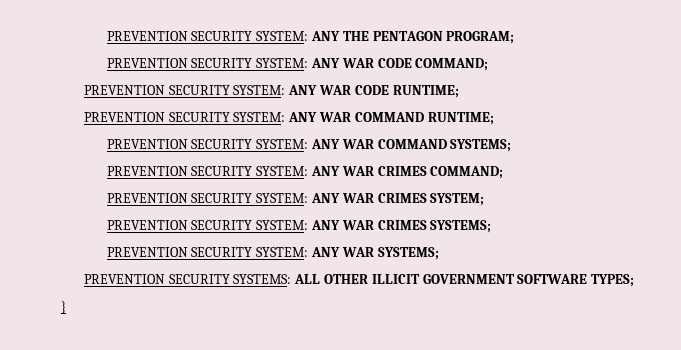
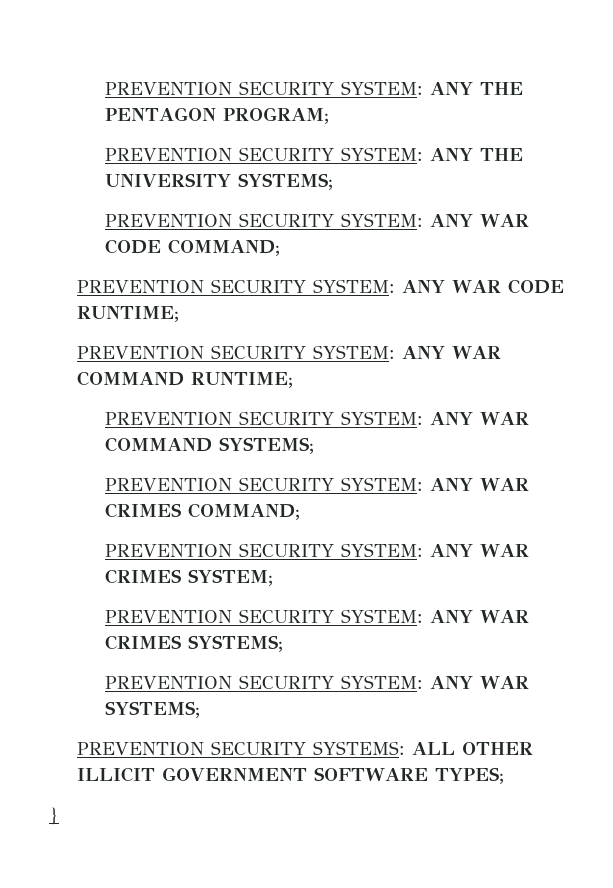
+ PREVENTION SECURITY SYSTEM: ANY THE UNIVERSITY SYSTEMS;

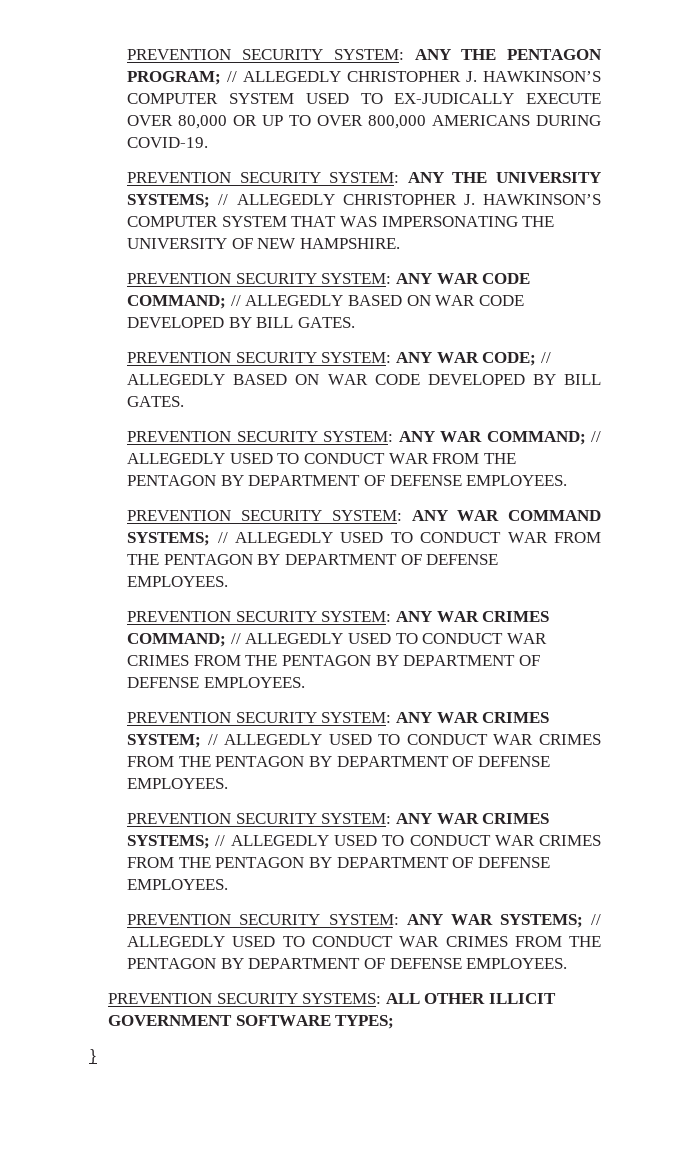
- PREVENTION SECURITY SYSTEM: ANY THE PENTAGON PROGRAM;
+ PREVENTION SECURITY SYSTEM: ANY THE PENTAGON PROGRAM; // ALLEGEDLY CHRISTOPHER J. HAWKINSON’S COMPUTER SYSTEM USED TO EX-JUDICALLY EXECUTE OVER 80,000 OR UP TO OVER 800,000 AMERICANS DURING COVID-19.
- PREVENTION SECURITY SYSTEM: ANY THE UNIVERSITY SYSTEMS;
+ PREVENTION SECURITY SYSTEM: ANY THE UNIVERSITY SYSTEMS; // ALLEGEDLY CHRISTOPHER J. HAWKINSON’S COMPUTER SYSTEM THAT WAS IMPERSONATING THE UNIVERSITY OF NEW HAMPSHIRE.
- PREVENTION SECURITY SYSTEM: ANY WAR CODE COMMAND;
- PREVENTION SECURITY SYSTEM: ANY WAR CODE RUNTIME;
- PREVENTION SECURITY SYSTEM: ANY WAR COMMAND RUNTIME;
+ PREVENTION SECURITY SYSTEM: ANY WAR CODE COMMAND; // ALLEGEDLY BASED ON WAR CODE DEVELOPED BY BILL GATES.
+ PREVENTION SECURITY SYSTEM: ANY WAR CODE; // ALLEGEDLY BASED ON WAR CODE DEVELOPED BY BILL GATES.
+ PREVENTION SECURITY SYSTEM: ANY WAR COMMAND; // ALLEGEDLY USED TO CONDUCT WAR FROM THE PENTAGON BY DEPARTMENT OF DEFENSE EMPLOYEES.
- PREVENTION SECURITY SYSTEM: ANY WAR COMMAND SYSTEMS;
+ PREVENTION SECURITY SYSTEM: ANY WAR COMMAND SYSTEMS; // ALLEGEDLY USED TO CONDUCT WAR FROM THE PENTAGON BY DEPARTMENT OF DEFENSE EMPLOYEES.
- PREVENTION SECURITY SYSTEM: ANY WAR CRIMES COMMAND;
+ PREVENTION SECURITY SYSTEM: ANY WAR CRIMES COMMAND; // ALLEGEDLY USED TO CONDUCT WAR CRIMES FROM THE PENTAGON BY DEPARTMENT OF DEFENSE EMPLOYEES.
- PREVENTION SECURITY SYSTEM: ANY WAR CRIMES SYSTEM;
+ PREVENTION SECURITY SYSTEM: ANY WAR CRIMES SYSTEM; // ALLEGEDLY USED TO CONDUCT WAR CRIMES FROM THE PENTAGON BY DEPARTMENT OF DEFENSE EMPLOYEES.
- PREVENTION SECURITY SYSTEM: ANY WAR CRIMES SYSTEMS;
+ PREVENTION SECURITY SYSTEM: ANY WAR CRIMES SYSTEMS; // ALLEGEDLY USED TO CONDUCT WAR CRIMES FROM THE PENTAGON BY DEPARTMENT OF DEFENSE EMPLOYEES.
- PREVENTION SECURITY SYSTEM: ANY WAR SYSTEMS;
+ PREVENTION SECURITY SYSTEM: ANY WAR SYSTEMS; // ALLEGEDLY USED TO CONDUCT WAR CRIMES FROM THE PENTAGON BY DEPARTMENT OF DEFENSE EMPLOYEES.

